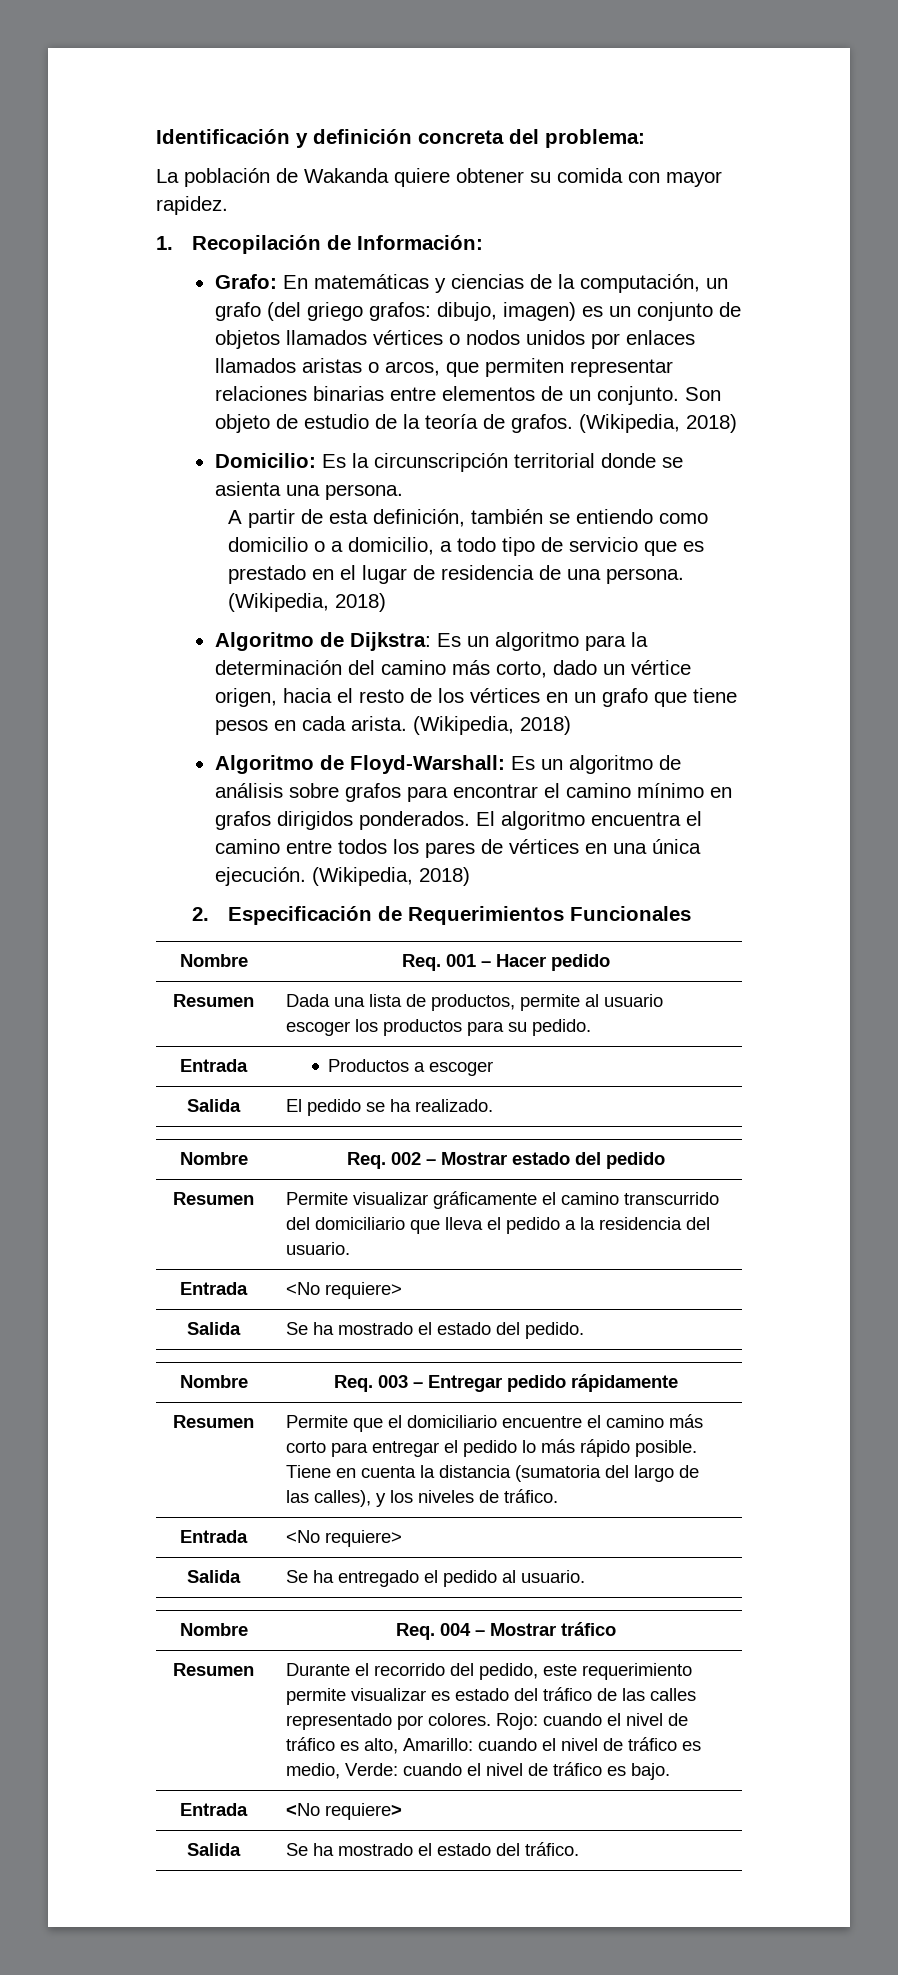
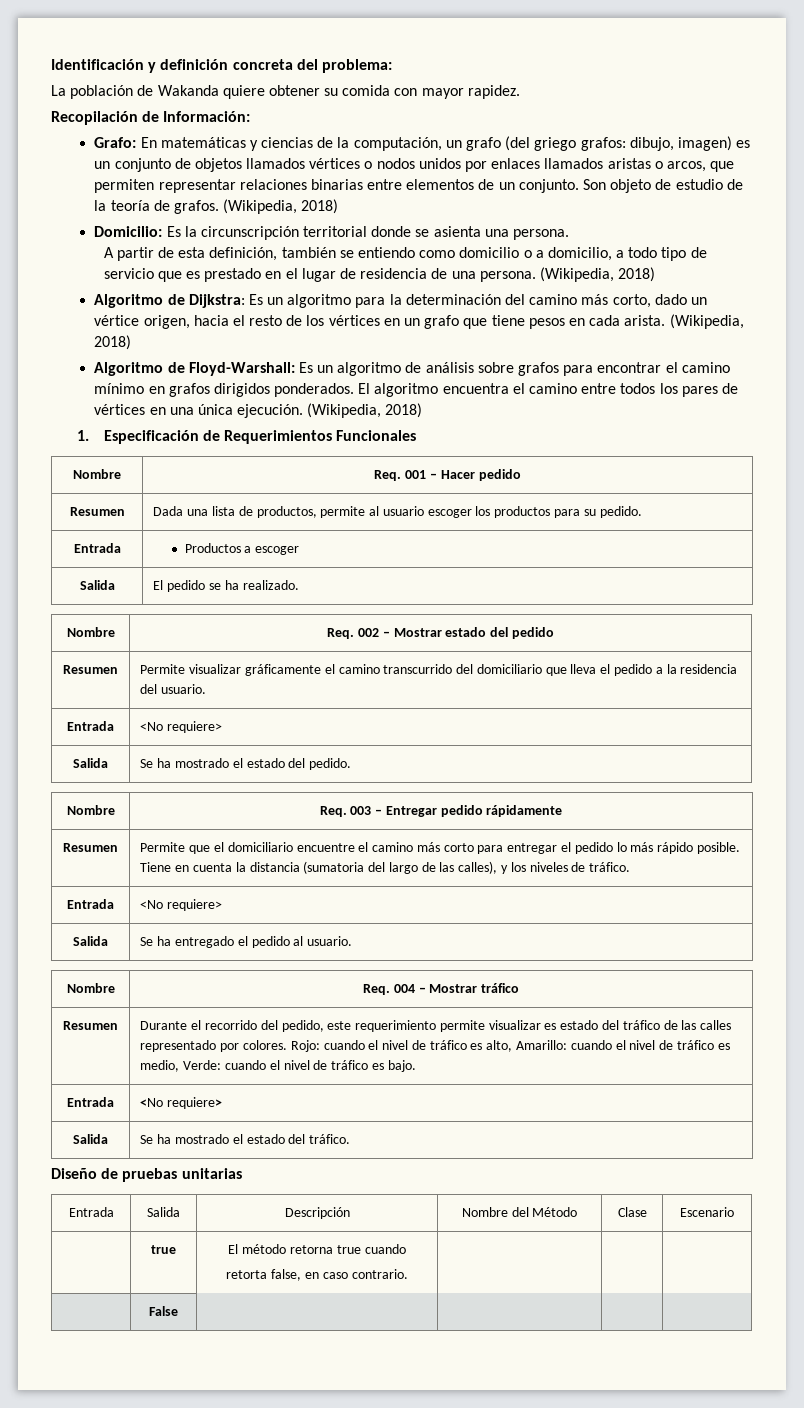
- 1. Recopilación de Información:
+ Recopilación de Información:
- 2. Especificación de Requerimientos Funcionales
+ 1. Especificación de Requerimientos Funcionales
+ Diseño de pruebas unitarias
+ Entrada | Salida | Descripción | Nombre del Método | Clase | Escenario
+ | true | El método retorna true cuando
+ retorta false, en caso contrario. | | |
+ | False | | | |

